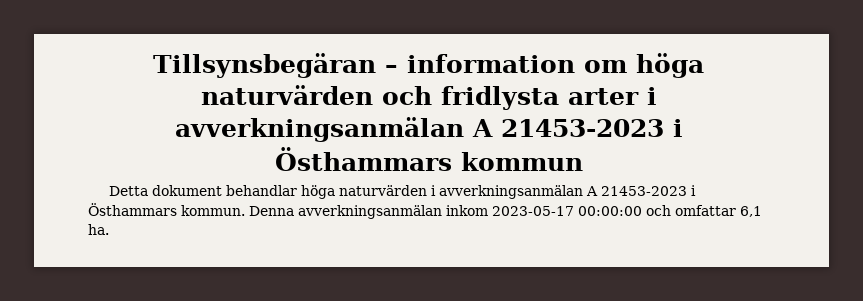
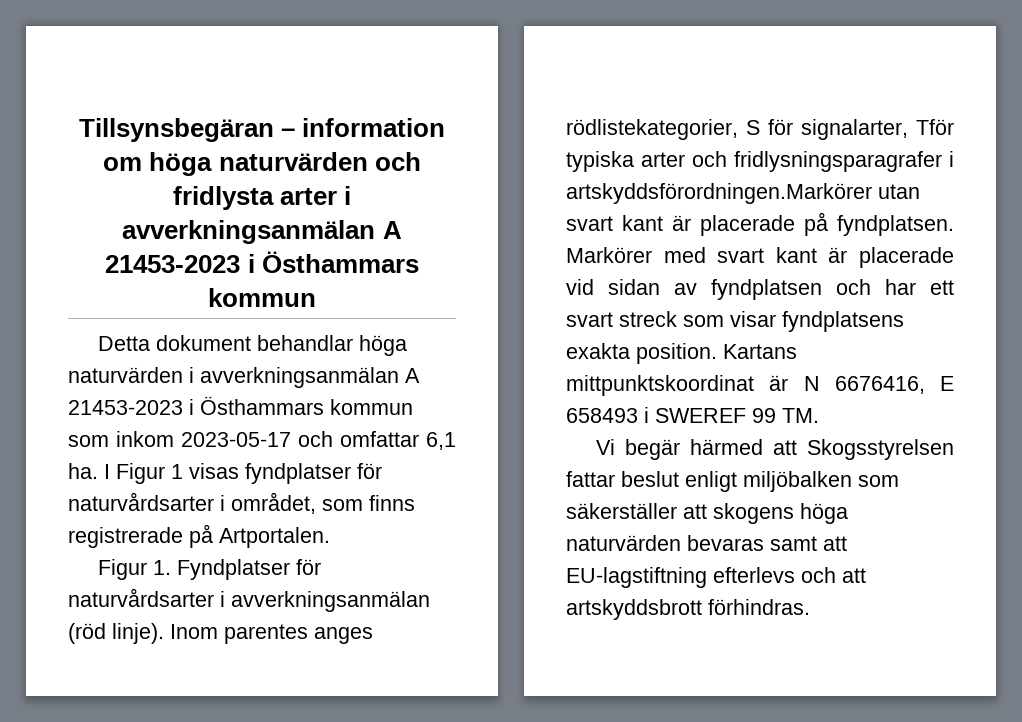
- Detta dokument behandlar höga naturvärden i avverkningsanmälan A 21453-2023 i Östhammars kommun. Denna avverkningsanmälan inkom 2023-05-17 00:00:00 och omfattar 6,1 ha.
+ Detta dokument behandlar höga naturvärden i avverkningsanmälan A 21453-2023 i Östhammars kommun som inkom 2023-05-17 och omfattar 6,1 ha.
+ I Figur 1 visas fyndplatser för naturvårdsarter i området, som finns registrerade på Artportalen.
+ Figur 1. Fyndplatser för naturvårdsarter i avverkningsanmälan (röd linje). Inom parentes anges rödlistekategorier, S för signalarter, Tför typiska arter och fridlysningsparagrafer i artskyddsförordningen.Markörer utan svart kant är placerade på fyndplatsen. Markörer med svart kant är placerade vid sidan av fyndplatsen och har ett svart streck som visar fyndplatsens exakta position. Kartans mittpunktskoordinat är N 6676416, E 658493 i SWEREF 99 TM.
+ Vi begär härmed att Skogsstyrelsen fattar beslut enligt miljöbalken som säkerställer att skogens höga naturvärden bevaras samt att EU-lagstiftning efterlevs och att artskyddsbrott förhindras.

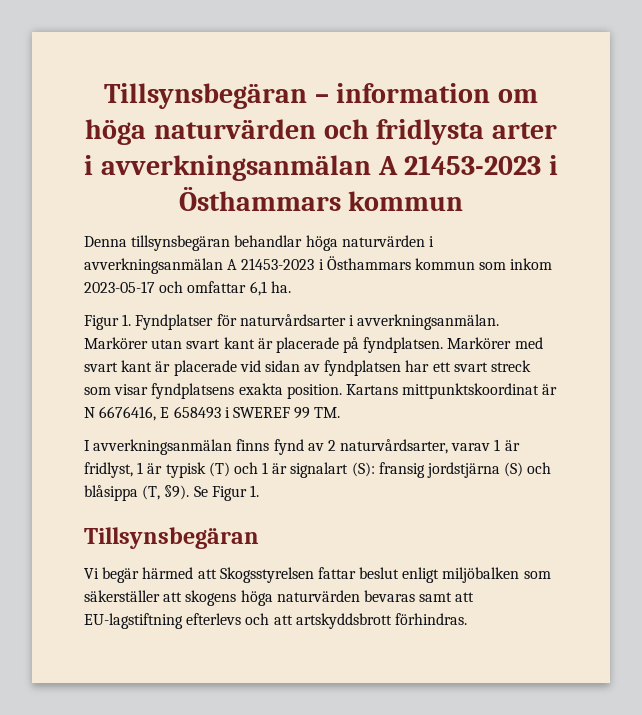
- Detta dokument behandlar höga naturvärden i avverkningsanmälan A 21453-2023 i Östhammars kommun som inkom 2023-05-17 och omfattar 6,1 ha. I Figur 1 visas fyndplatser för naturvårdsarter i området, som finns registrerade på Artportalen.
+ Denna tillsynsbegäran behandlar höga naturvärden i avverkningsanmälan A 21453-2023 i Östhammars kommun som inkom 2023-05-17 och omfattar 6,1 ha.
- Figur 1. Fyndplatser för naturvårdsarter i avverkningsanmälan (röd linje). Inom parentes anges rödlistekategorier, S för signalarter, Tför typiska arter och fridlysningsparagrafer i artskyddsförordningen.Markörer utan svart kant är placerade på fyndplatsen.
+ Figur 1. Fyndplatser för naturvårdsarter i avverkningsanmälan. Markörer utan svart kant är placerade på fyndplatsen.
- Markörer med svart kant är placerade vid sidan av fyndplatsen och har ett svart streck som visar fyndplatsens exakta position.
+ Markörer med svart kant är placerade vid sidan av fyndplatsen har ett svart streck som visar fyndplatsens exakta position.
+ I avverkningsanmälan finns fynd av 2 naturvårdsarter, varav 1 är fridlyst, 1 är typisk (T) och 1 är signalart (S): fransig jordstjärna (S) och blåsippa (T, §9). Se Figur 1.
+ Tillsynsbegäran

